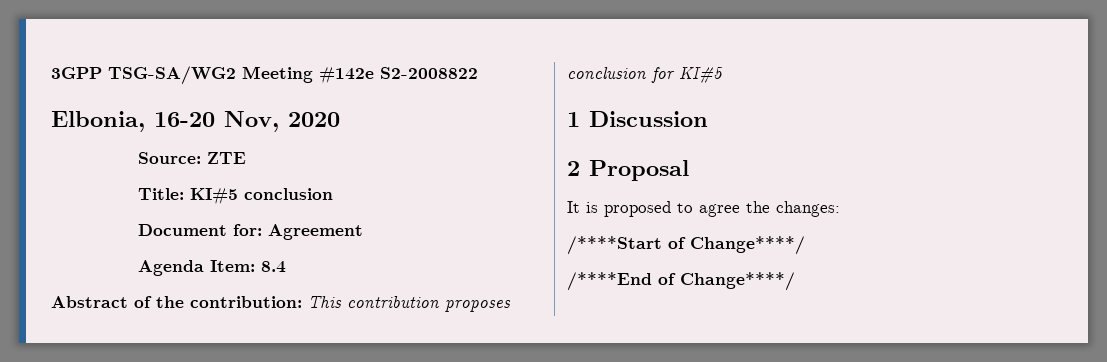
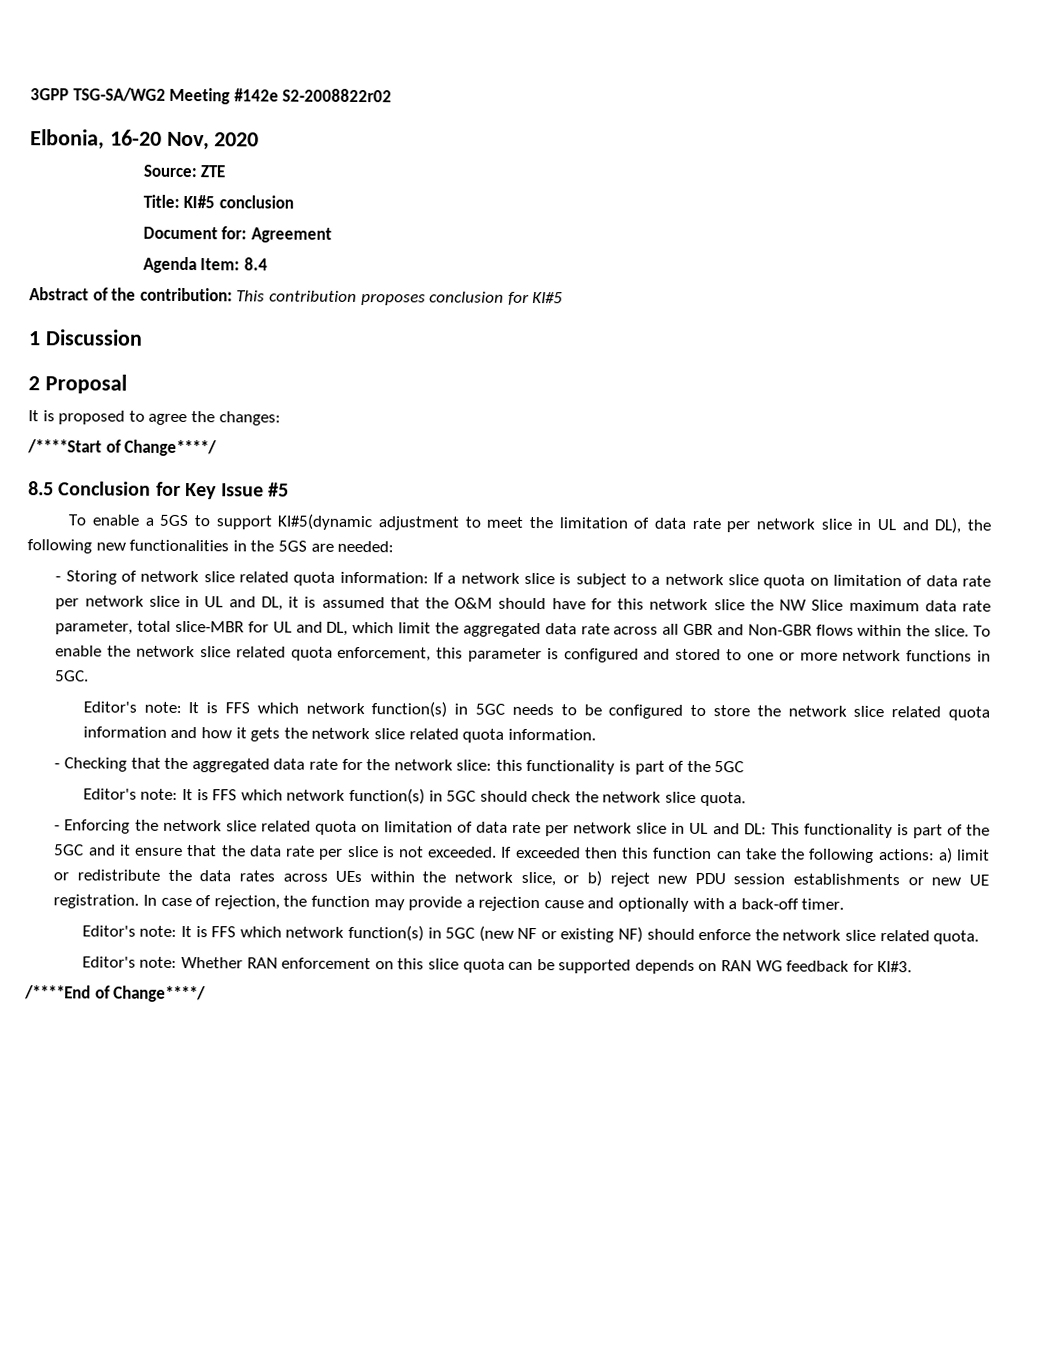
- 3GPP TSG-SA/WG2 Meeting #142e S2-2008822
+ 3GPP TSG-SA/WG2 Meeting #142e S2-2008822r02
+ 8.5 Conclusion for Key Issue #5
+ To enable a 5GS to support KI#5(dynamic adjustment to meet the limitation of data rate per network slice in UL and DL), the following new functionalities in the 5GS are needed:
+ - Storing of network slice related quota information: If a network slice is subject to a network slice quota on limitation of data rate per network slice in UL and DL, it is assumed that the O&M should have for this network slice the NW Slice maximum data rate parameter, total slice-MBR for UL and DL, which limit the aggregated data rate across all GBR and Non-GBR flows within the slice. To enable the network slice related quota enforcement, this parameter is configured and stored to one or more network functions in 5GC.
+ Editor's note: It is FFS which network function(s) in 5GC needs to be configured to store the network slice related quota information and how it gets the network slice related quota information.
+ - Checking that the aggregated data rate for the network slice: this functionality is part of the 5GC
+ Editor's note: It is FFS which network function(s) in 5GC should check the network slice quota.
+ - Enforcing the network slice related quota on limitation of data rate per network slice in UL and DL: This functionality is part of the 5GC and it ensure that the data rate per slice is not exceeded. If exceeded then this function can take the following actions: a) limit or redistribute the data rates across UEs within the network slice, or b) reject new PDU session establishments or new UE registration. In case of rejection, the function may provide a rejection cause and optionally with a back-off timer.
+ Editor's note: It is FFS which network function(s) in 5GC (new NF or existing NF) should enforce the network slice related quota.
+ Editor's note: Whether RAN enforcement on this slice quota can be supported depends on RAN WG feedback for KI#3.

